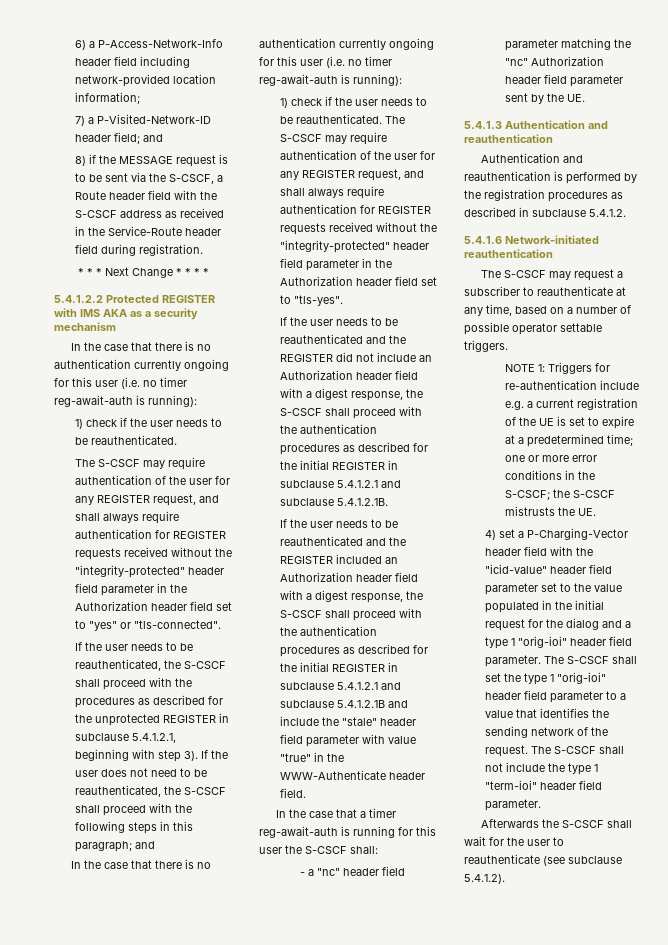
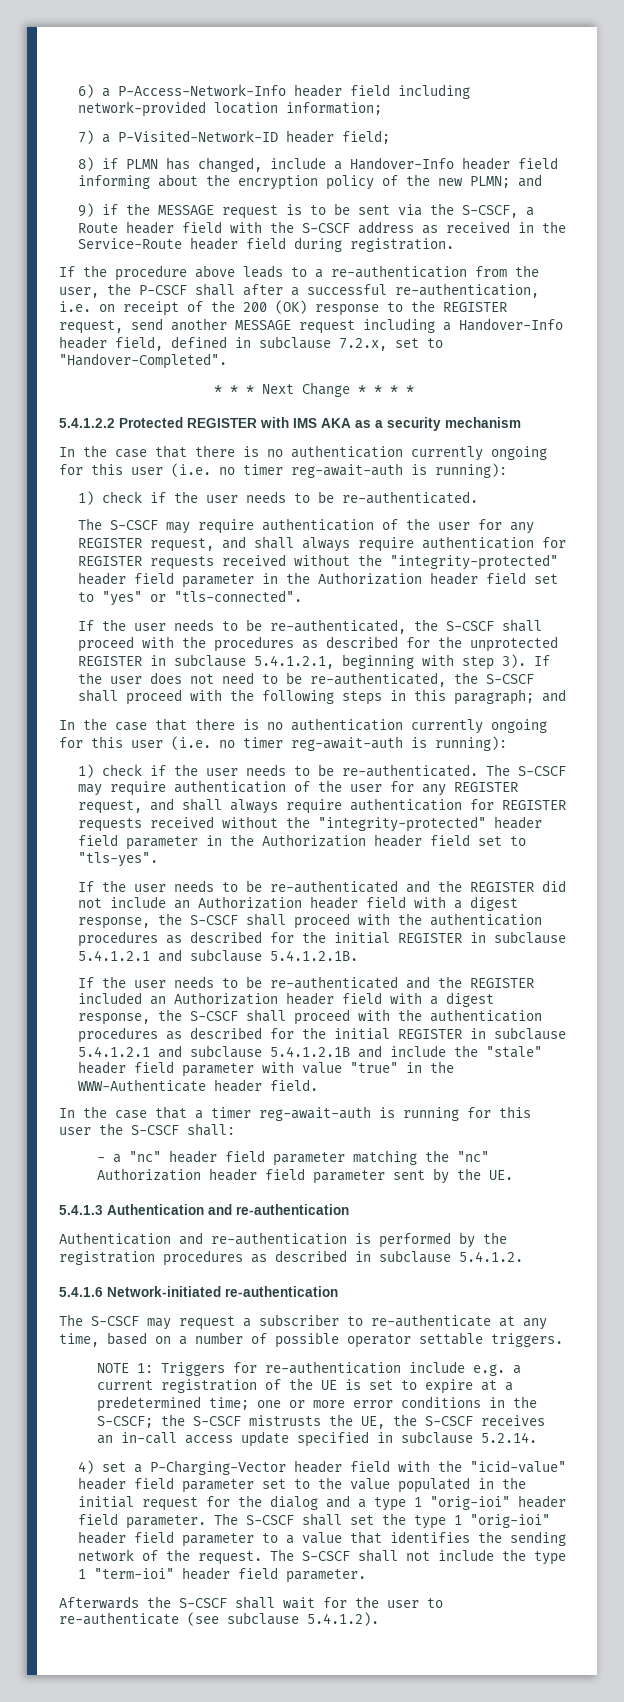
- 7) a P-Visited-Network-ID header field; and
- 8) if the MESSAGE request is to be sent via the S-CSCF, a Route header field with the S-CSCF address as received in the Service-Route header field during registration.
+ 7) a P-Visited-Network-ID header field;
+ 8) if PLMN has changed, include a Handover-Info header field informing about the encryption policy of the new PLMN; and
+ 9) if the MESSAGE request is to be sent via the S-CSCF, a Route header field with the S-CSCF address as received in the Service-Route header field during registration.
+ If the procedure above leads to a re-authentication from the user, the P-CSCF shall after a successful re-authentication, i.e. on receipt of the 200 (OK) response to the REGISTER request, send another MESSAGE request including a Handover-Info header field, defined in subclause 7.2.x, set to "Handover-Completed".
  5.4.1.2.2 Protected REGISTER with IMS AKA as a security mechanism
  In the case that there is no authentication currently ongoing for this user (i.e. no timer reg-await-auth is running):
- 1) check if the user needs to be reauthenticated.
+ 1) check if the user needs to be re-authenticated.
- If the user needs to be reauthenticated, the S-CSCF shall proceed with the procedures as described for the unprotected REGISTER in subclause 5.4.1.2.1, beginning with step 3).
+ If the user needs to be re-authenticated, the S-CSCF shall proceed with the procedures as described for the unprotected REGISTER in subclause 5.4.1.2.1, beginning with step 3).
- If the user does not need to be reauthenticated, the S-CSCF shall proceed with the following steps in this paragraph; and
+ If the user does not need to be re-authenticated, the S-CSCF shall proceed with the following steps in this paragraph; and
  In the case that there is no authentication currently ongoing for this user (i.e. no timer reg-await-auth is running):
- 1) check if the user needs to be reauthenticated.
+ 1) check if the user needs to be re-authenticated.
- If the user needs to be reauthenticated and the REGISTER did not include an Authorization header field with a digest response, the S-CSCF shall proceed with the authentication procedures as described for the initial REGISTER in subclause 5.4.1.2.1 and subclause 5.4.1.2.1B.
+ If the user needs to be re-authenticated and the REGISTER did not include an Authorization header field with a digest response, the S-CSCF shall proceed with the authentication procedures as described for the initial REGISTER in subclause 5.4.1.2.1 and subclause 5.4.1.2.1B.
- If the user needs to be reauthenticated and the REGISTER included an Authorization header field with a digest response, the S-CSCF shall proceed with the authentication procedures as described for the initial REGISTER in subclause 5.4.1.2.1 and subclause 5.4.1.2.1B and include the "stale" header field parameter with value "true" in the WWW-Authenticate header field.
+ If the user needs to be re-authenticated and the REGISTER included an Authorization header field with a digest response, the S-CSCF shall proceed with the authentication procedures as described for the initial REGISTER in subclause 5.4.1.2.1 and subclause 5.4.1.2.1B and include the "stale" header field parameter with value "true" in the WWW-Authenticate header field.
- 5.4.1.3 Authentication and reauthentication
- Authentication and reauthentication is performed by the registration procedures as described in subclause 5.4.1.2.
+ 5.4.1.3 Authentication and re-authentication
+ Authentication and re-authentication is performed by the registration procedures as described in subclause 5.4.1.2.
- 5.4.1.6 Network-initiated reauthentication
+ 5.4.1.6 Network-initiated re-authentication
- The S-CSCF may request a subscriber to reauthenticate at any time, based on a number of possible operator settable triggers.
+ The S-CSCF may request a subscriber to re-authenticate at any time, based on a number of possible operator settable triggers.
- NOTE 1: Triggers for re-authentication include e.g. a current registration of the UE is set to expire at a predetermined time; one or more error conditions in the S-CSCF; the S-CSCF mistrusts the UE.
+ NOTE 1: Triggers for re-authentication include e.g. a current registration of the UE is set to expire at a predetermined time; one or more error conditions in the S-CSCF; the S-CSCF mistrusts the UE, the S-CSCF receives an in-call access update specified in subclause 5.2.14.
- Afterwards the S-CSCF shall wait for the user to reauthenticate (see subclause 5.4.1.2).
+ Afterwards the S-CSCF shall wait for the user to re-authenticate (see subclause 5.4.1.2).

